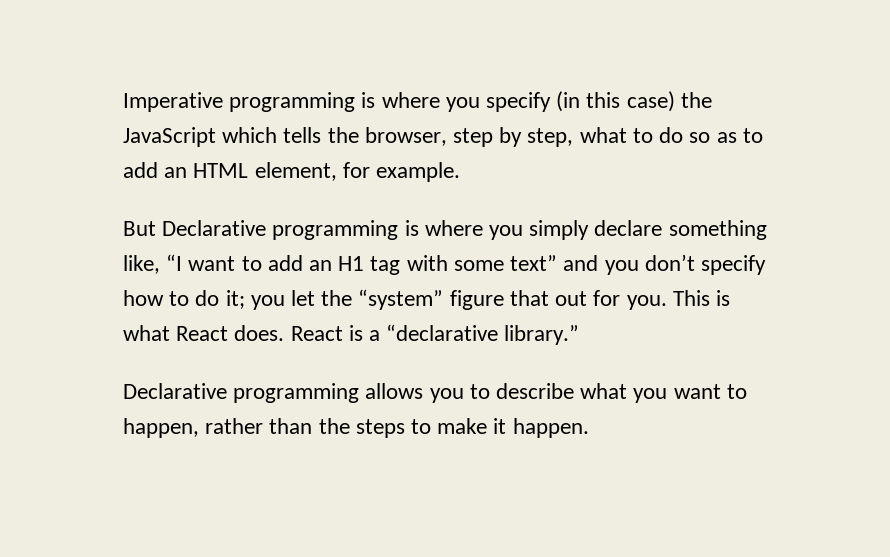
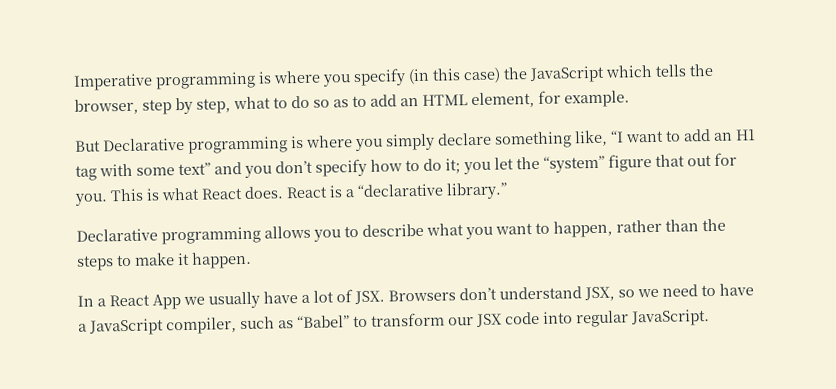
+ In a React App we usually have a lot of JSX. Browsers don’t understand JSX, so we need to have a JavaScript compiler, such as “Babel” to transform our JSX code into regular JavaScript.

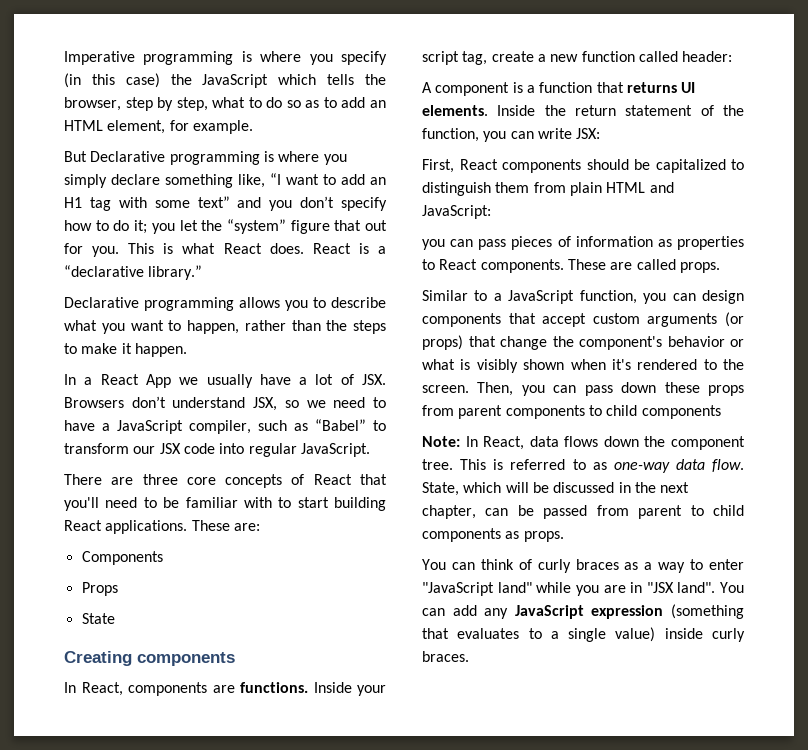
+ There are three core concepts of React that you'll need to be familiar with to start building React applications. These are:
+ Components
+ Props
+ State
+ Creating components
+ In React, components are functions. Inside your script tag, create a new function called header:
+ A component is a function that returns UI elements. Inside the return statement of the function, you can write JSX:
+ First, React components should be capitalized to distinguish them from plain HTML and JavaScript:
+ you can pass pieces of information as properties to React components. These are called props.
+ Similar to a JavaScript function, you can design components that accept custom arguments (or props) that change the component's behavior or what is visibly shown when it's rendered to the screen. Then, you can pass down these props from parent components to child components
+ Note: In React, data flows down the component tree. This is referred to as one-way data flow. State, which will be discussed in the next chapter, can be passed from parent to child components as props.
+ You can think of curly braces as a way to enter "JavaScript land" while you are in "JSX land". You can add any JavaScript expression (something that evaluates to a single value) inside curly braces.

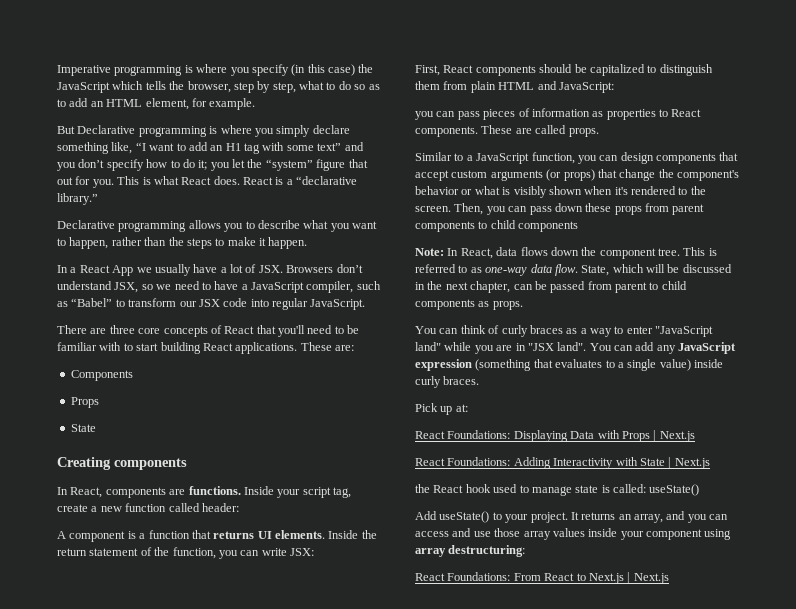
+ Pick up at:
+ React Foundations: Displaying Data with Props | Next.js
+ React Foundations: Adding Interactivity with State | Next.js
+ the React hook used to manage state is called: useState()
+ Add useState() to your project. It returns an array, and you can access and use those array values inside your component using array destructuring:
+ React Foundations: From React to Next.js | Next.js

